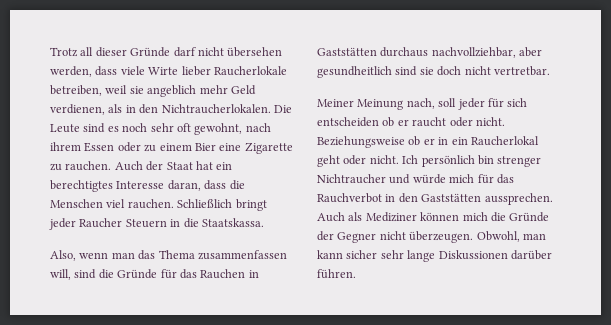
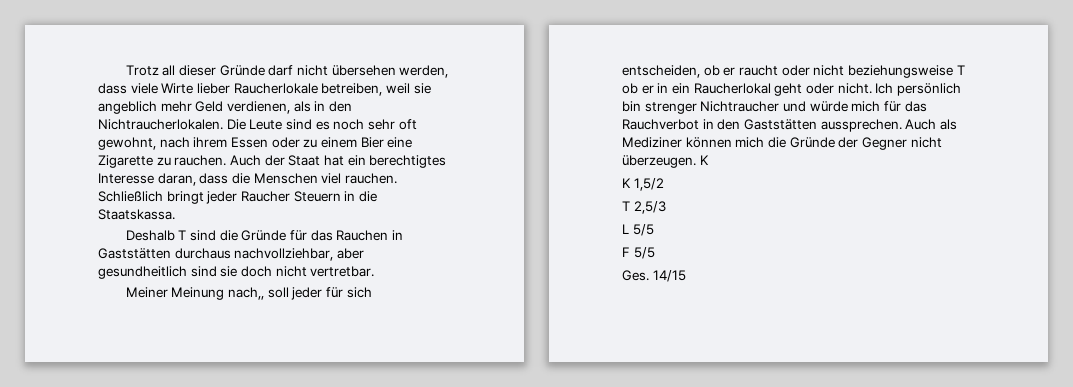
- Also, wenn man das Thema zusammenfassen will, sind die Gründe für das Rauchen in Gaststätten durchaus nachvollziehbar, aber gesundheitlich sind sie doch nicht vertretbar.
+ Deshalb T sind die Gründe für das Rauchen in Gaststätten durchaus nachvollziehbar, aber gesundheitlich sind sie doch nicht vertretbar.
- Meiner Meinung nach, soll jeder für sich entscheiden ob er raucht oder nicht. Beziehungsweise ob er in ein Raucherlokal geht oder nicht.
+ Meiner Meinung nach,, soll jeder für sich entscheiden, ob er raucht oder nicht beziehungsweise T ob er in ein Raucherlokal geht oder nicht.
- Auch als Mediziner können mich die Gründe der Gegner nicht überzeugen. Obwohl, man kann sicher sehr lange Diskussionen darüber führen.
+ Auch als Mediziner können mich die Gründe der Gegner nicht überzeugen. K
+ K 1,5/2
+ T 2,5/3
+ L 5/5
+ F 5/5
+ Ges. 14/15

